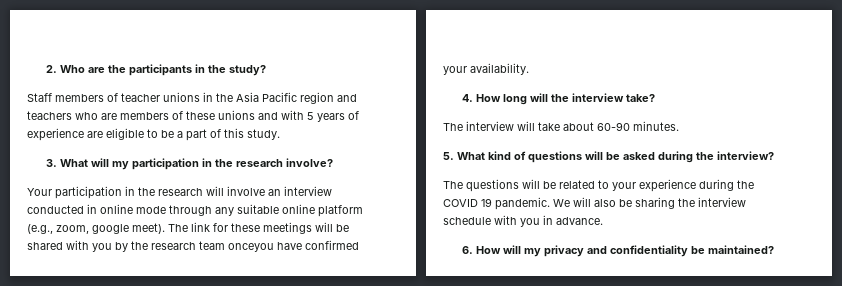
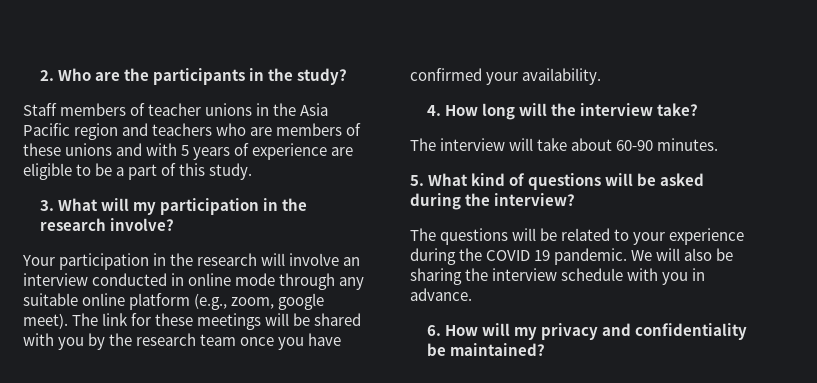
- The link for these meetings will be shared with you by the research team onceyou have confirmed your availability.
+ The link for these meetings will be shared with you by the research team once you have confirmed your availability.

